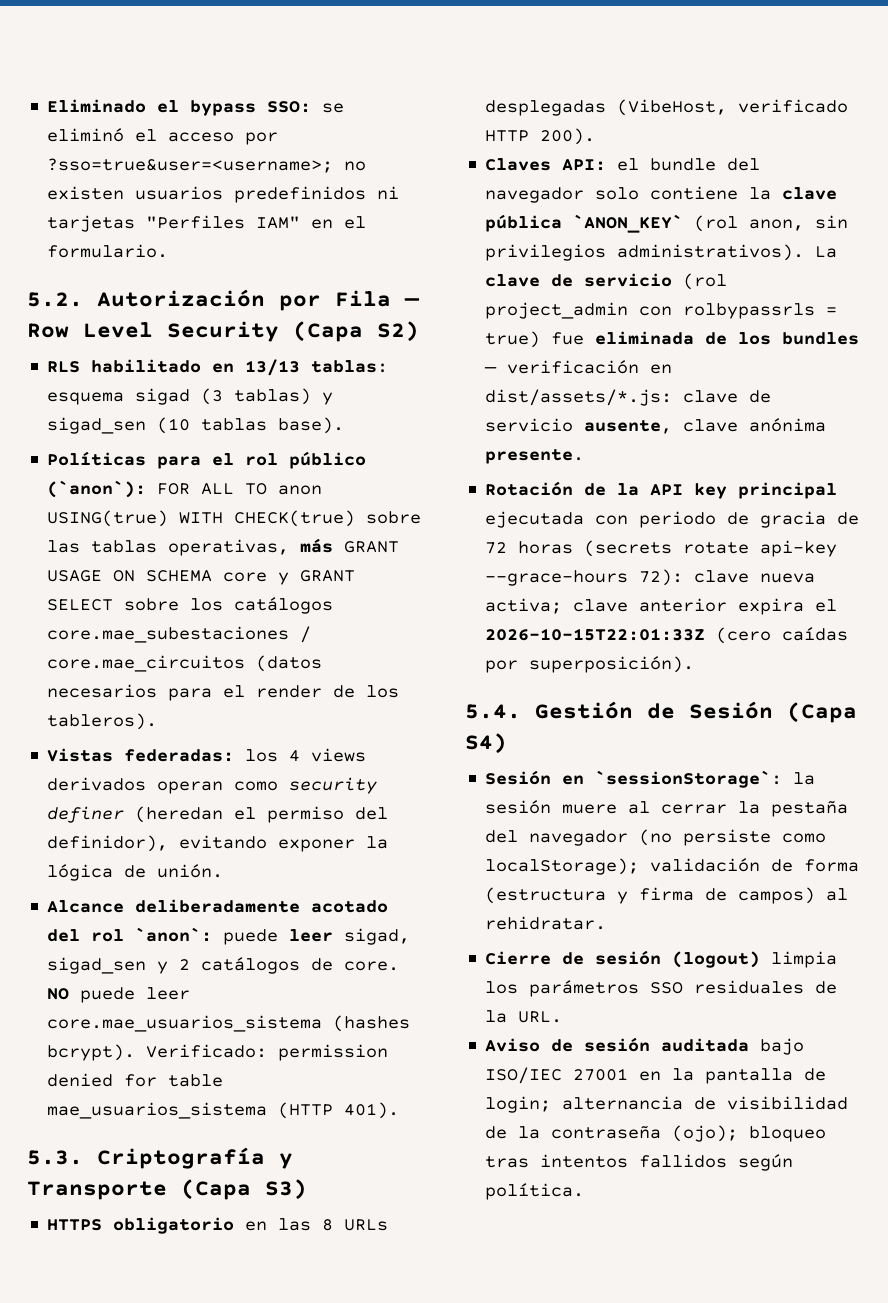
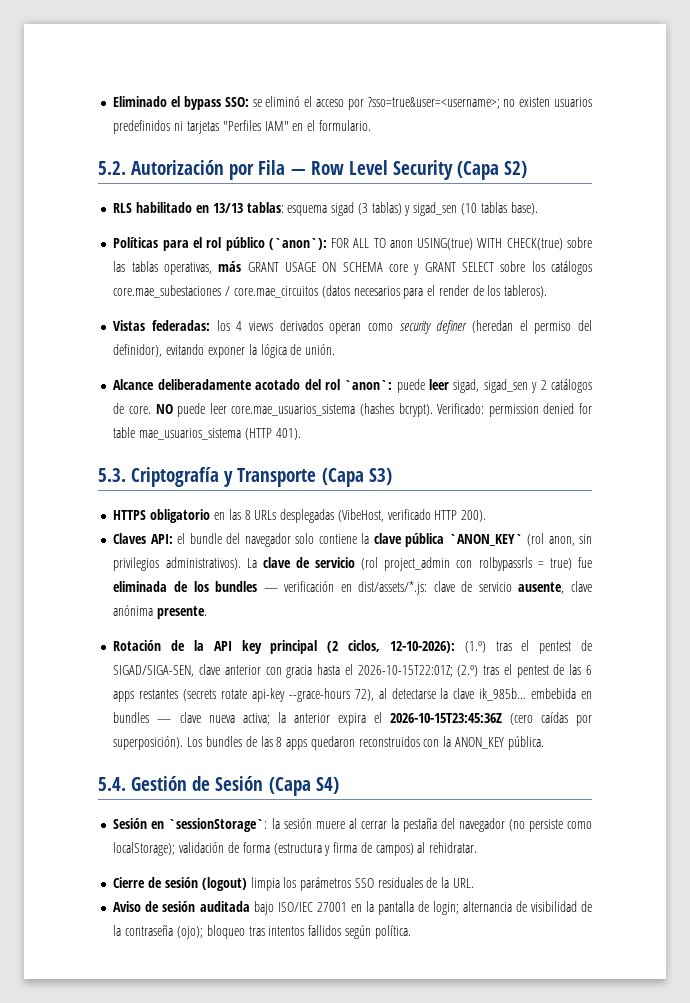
- Rotación de la API key principal ejecutada con periodo de gracia de 72 horas (secrets rotate api-key --grace-hours 72): clave nueva activa; clave anterior expira el 2026-10-15T22:01:33Z (cero caídas por superposición).
+ Rotación de la API key principal (2 ciclos, 12-10-2026): (1.º) tras el pentest de SIGAD/SIGA-SEN, clave anterior con gracia hasta el 2026-10-15T22:01Z; (2.º) tras el pentest de las 6 apps restantes (secrets rotate api-key --grace-hours 72), al detectarse la clave ik_985b… embebida en bundles — clave nueva activa; la anterior expira el 2026-10-15T23:45:36Z (cero caídas por superposición). Los bundles de las 8 apps quedaron reconstruidos con la ANON_KEY pública.

